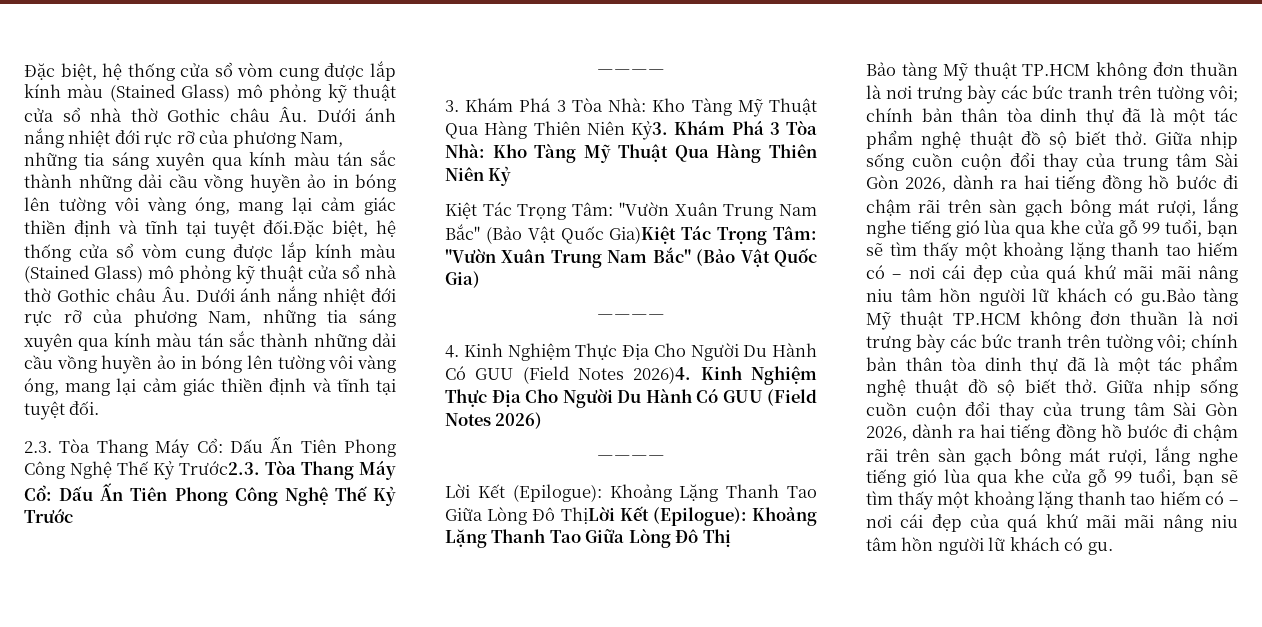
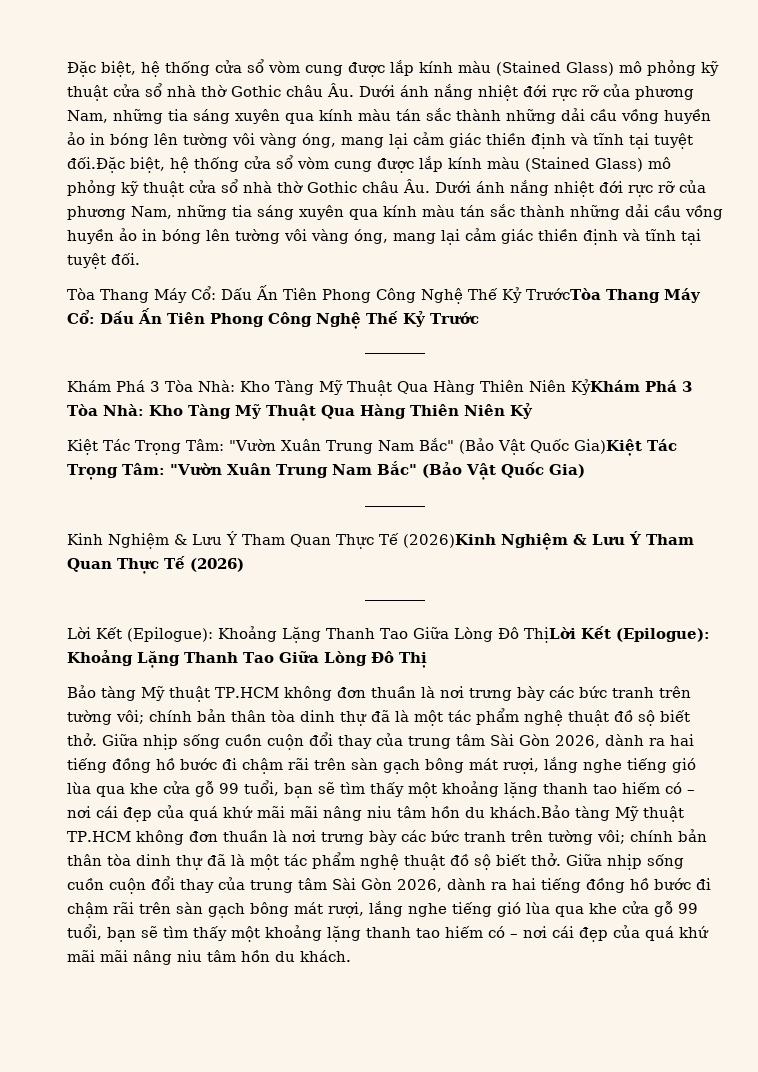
- 2.3. Tòa Thang Máy Cổ: Dấu Ấn Tiên Phong Công Nghệ Thế Kỷ Trước2.3. Tòa Thang Máy Cổ: Dấu Ấn Tiên Phong Công Nghệ Thế Kỷ Trước
+ Tòa Thang Máy Cổ: Dấu Ấn Tiên Phong Công Nghệ Thế Kỷ TrướcTòa Thang Máy Cổ: Dấu Ấn Tiên Phong Công Nghệ Thế Kỷ Trước
- 3. Khám Phá 3 Tòa Nhà: Kho Tàng Mỹ Thuật Qua Hàng Thiên Niên Kỷ3. Khám Phá 3 Tòa Nhà: Kho Tàng Mỹ Thuật Qua Hàng Thiên Niên Kỷ
+ Khám Phá 3 Tòa Nhà: Kho Tàng Mỹ Thuật Qua Hàng Thiên Niên KỷKhám Phá 3 Tòa Nhà: Kho Tàng Mỹ Thuật Qua Hàng Thiên Niên Kỷ
- 4. Kinh Nghiệm Thực Địa Cho Người Du Hành Có GUU (Field Notes 2026)4. Kinh Nghiệm Thực Địa Cho Người Du Hành Có GUU (Field Notes 2026)
+ Kinh Nghiệm & Lưu Ý Tham Quan Thực Tế (2026)Kinh Nghiệm & Lưu Ý Tham Quan Thực Tế (2026)
- Giữa nhịp sống cuồn cuộn đổi thay của trung tâm Sài Gòn 2026, dành ra hai tiếng đồng hồ bước đi chậm rãi trên sàn gạch bông mát rượi, lắng nghe tiếng gió lùa qua khe cửa gỗ 99 tuổi, bạn sẽ tìm thấy một khoảng lặng thanh tao hiếm có – nơi cái đẹp của quá khứ mãi mãi nâng niu tâm hồn người lữ khách có gu.Bảo tàng Mỹ thuật TP.HCM không đơn thuần là nơi trưng bày các bức tranh trên tường vôi;
+ Giữa nhịp sống cuồn cuộn đổi thay của trung tâm Sài Gòn 2026, dành ra hai tiếng đồng hồ bước đi chậm rãi trên sàn gạch bông mát rượi, lắng nghe tiếng gió lùa qua khe cửa gỗ 99 tuổi, bạn sẽ tìm thấy một khoảng lặng thanh tao hiếm có – nơi cái đẹp của quá khứ mãi mãi nâng niu tâm hồn du khách.Bảo tàng Mỹ thuật TP.HCM không đơn thuần là nơi trưng bày các bức tranh trên tường vôi;
- Giữa nhịp sống cuồn cuộn đổi thay của trung tâm Sài Gòn 2026, dành ra hai tiếng đồng hồ bước đi chậm rãi trên sàn gạch bông mát rượi, lắng nghe tiếng gió lùa qua khe cửa gỗ 99 tuổi, bạn sẽ tìm thấy một khoảng lặng thanh tao hiếm có – nơi cái đẹp của quá khứ mãi mãi nâng niu tâm hồn người lữ khách có gu.
+ Giữa nhịp sống cuồn cuộn đổi thay của trung tâm Sài Gòn 2026, dành ra hai tiếng đồng hồ bước đi chậm rãi trên sàn gạch bông mát rượi, lắng nghe tiếng gió lùa qua khe cửa gỗ 99 tuổi, bạn sẽ tìm thấy một khoảng lặng thanh tao hiếm có – nơi cái đẹp của quá khứ mãi mãi nâng niu tâm hồn du khách.

